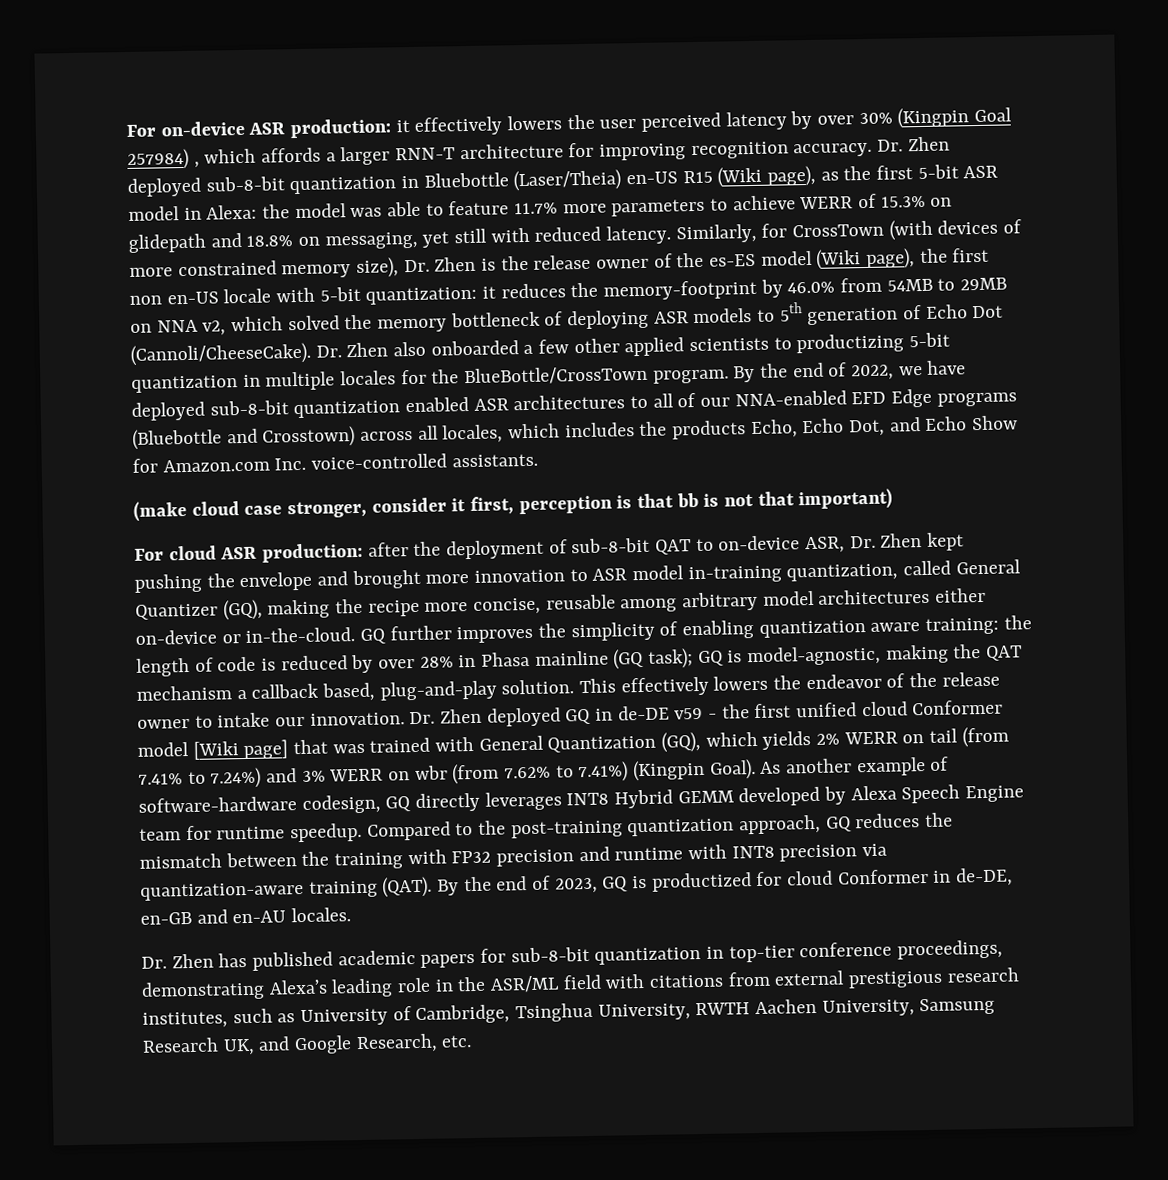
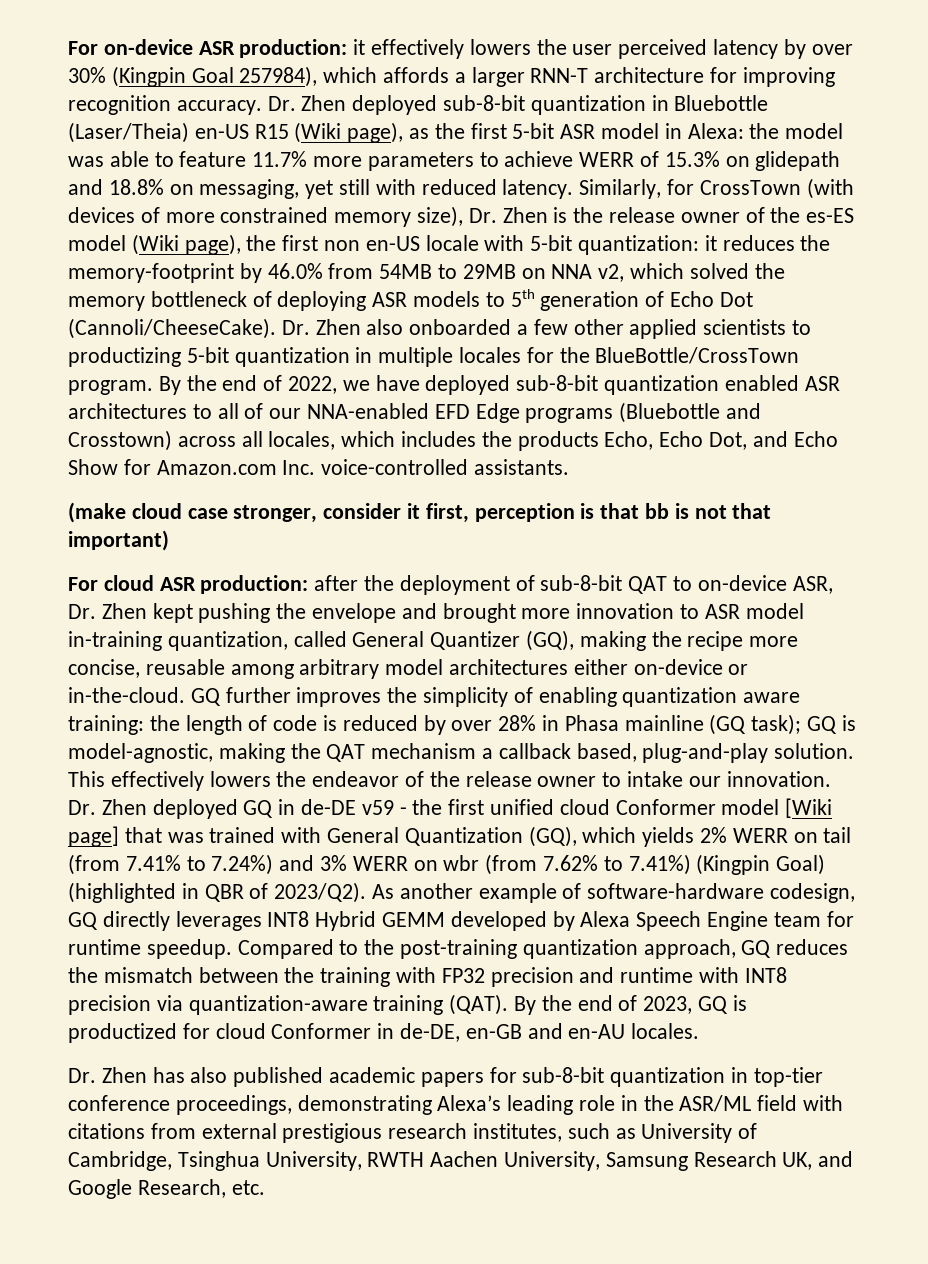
- For on-device ASR production: it effectively lowers the user perceived latency by over 30% (Kingpin Goal 257984) , which affords a larger RNN-T architecture for improving recognition accuracy.
+ For on-device ASR production: it effectively lowers the user perceived latency by over 30% (Kingpin Goal 257984), which affords a larger RNN-T architecture for improving recognition accuracy.
- Dr. Zhen deployed GQ in de-DE v59 - the first unified cloud Conformer model [Wiki page] that was trained with General Quantization (GQ), which yields 2% WERR on tail (from 7.41% to 7.24%) and 3% WERR on wbr (from 7.62% to 7.41%) (Kingpin Goal).
+ Dr. Zhen deployed GQ in de-DE v59 - the first unified cloud Conformer model [Wiki page] that was trained with General Quantization (GQ), which yields 2% WERR on tail (from 7.41% to 7.24%) and 3% WERR on wbr (from 7.62% to 7.41%) (Kingpin Goal) (highlighted in QBR of 2023/Q2).
- Dr. Zhen has published academic papers for sub-8-bit quantization in top-tier conference proceedings, demonstrating Alexa’s leading role in the ASR/ML field with citations from external prestigious research institutes, such as University of Cambridge, Tsinghua University, RWTH Aachen University, Samsung Research UK, and Google Research, etc.
+ Dr. Zhen has also published academic papers for sub-8-bit quantization in top-tier conference proceedings, demonstrating Alexa’s leading role in the ASR/ML field with citations from external prestigious research institutes, such as University of Cambridge, Tsinghua University, RWTH Aachen University, Samsung Research UK, and Google Research, etc.

